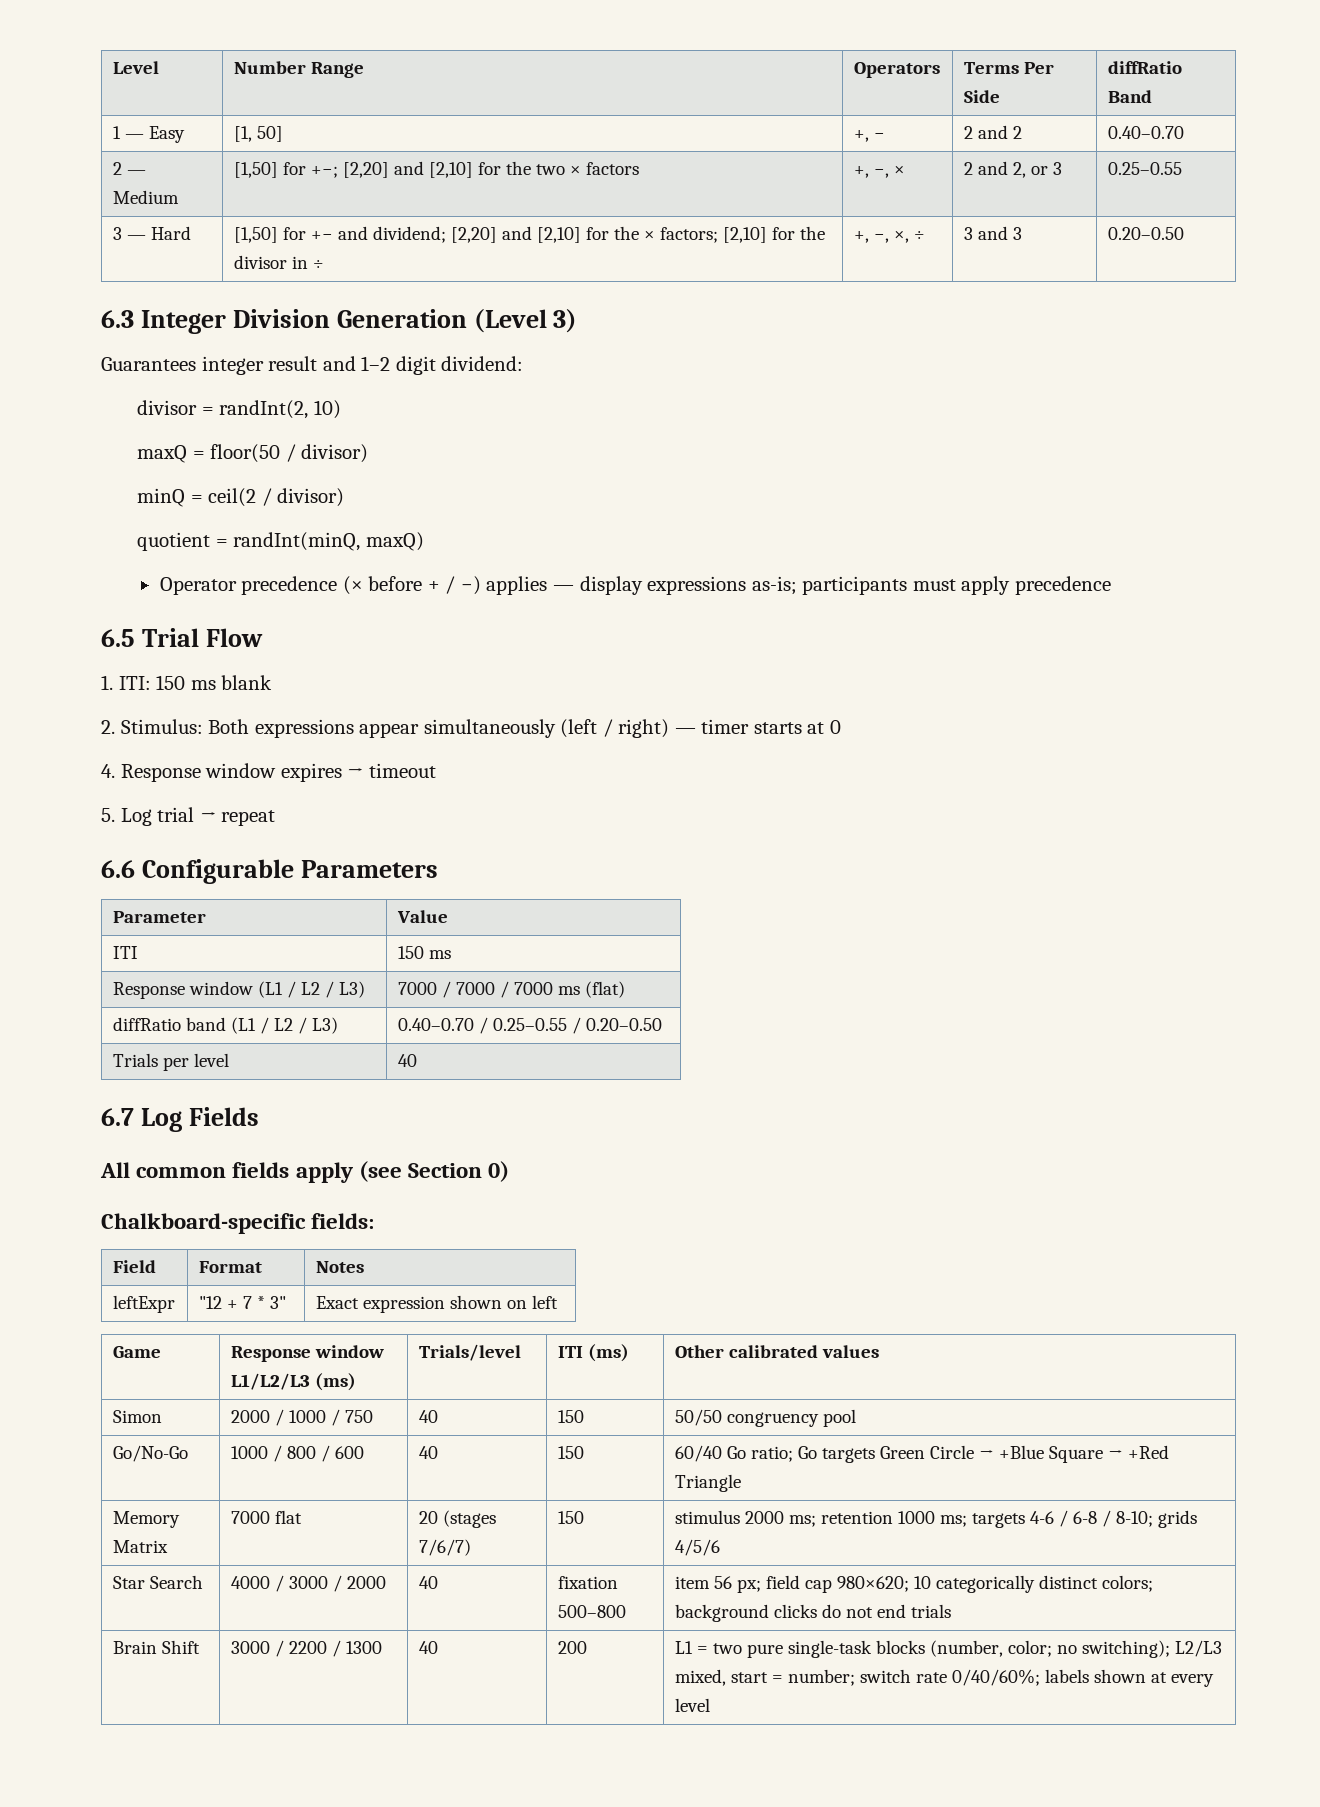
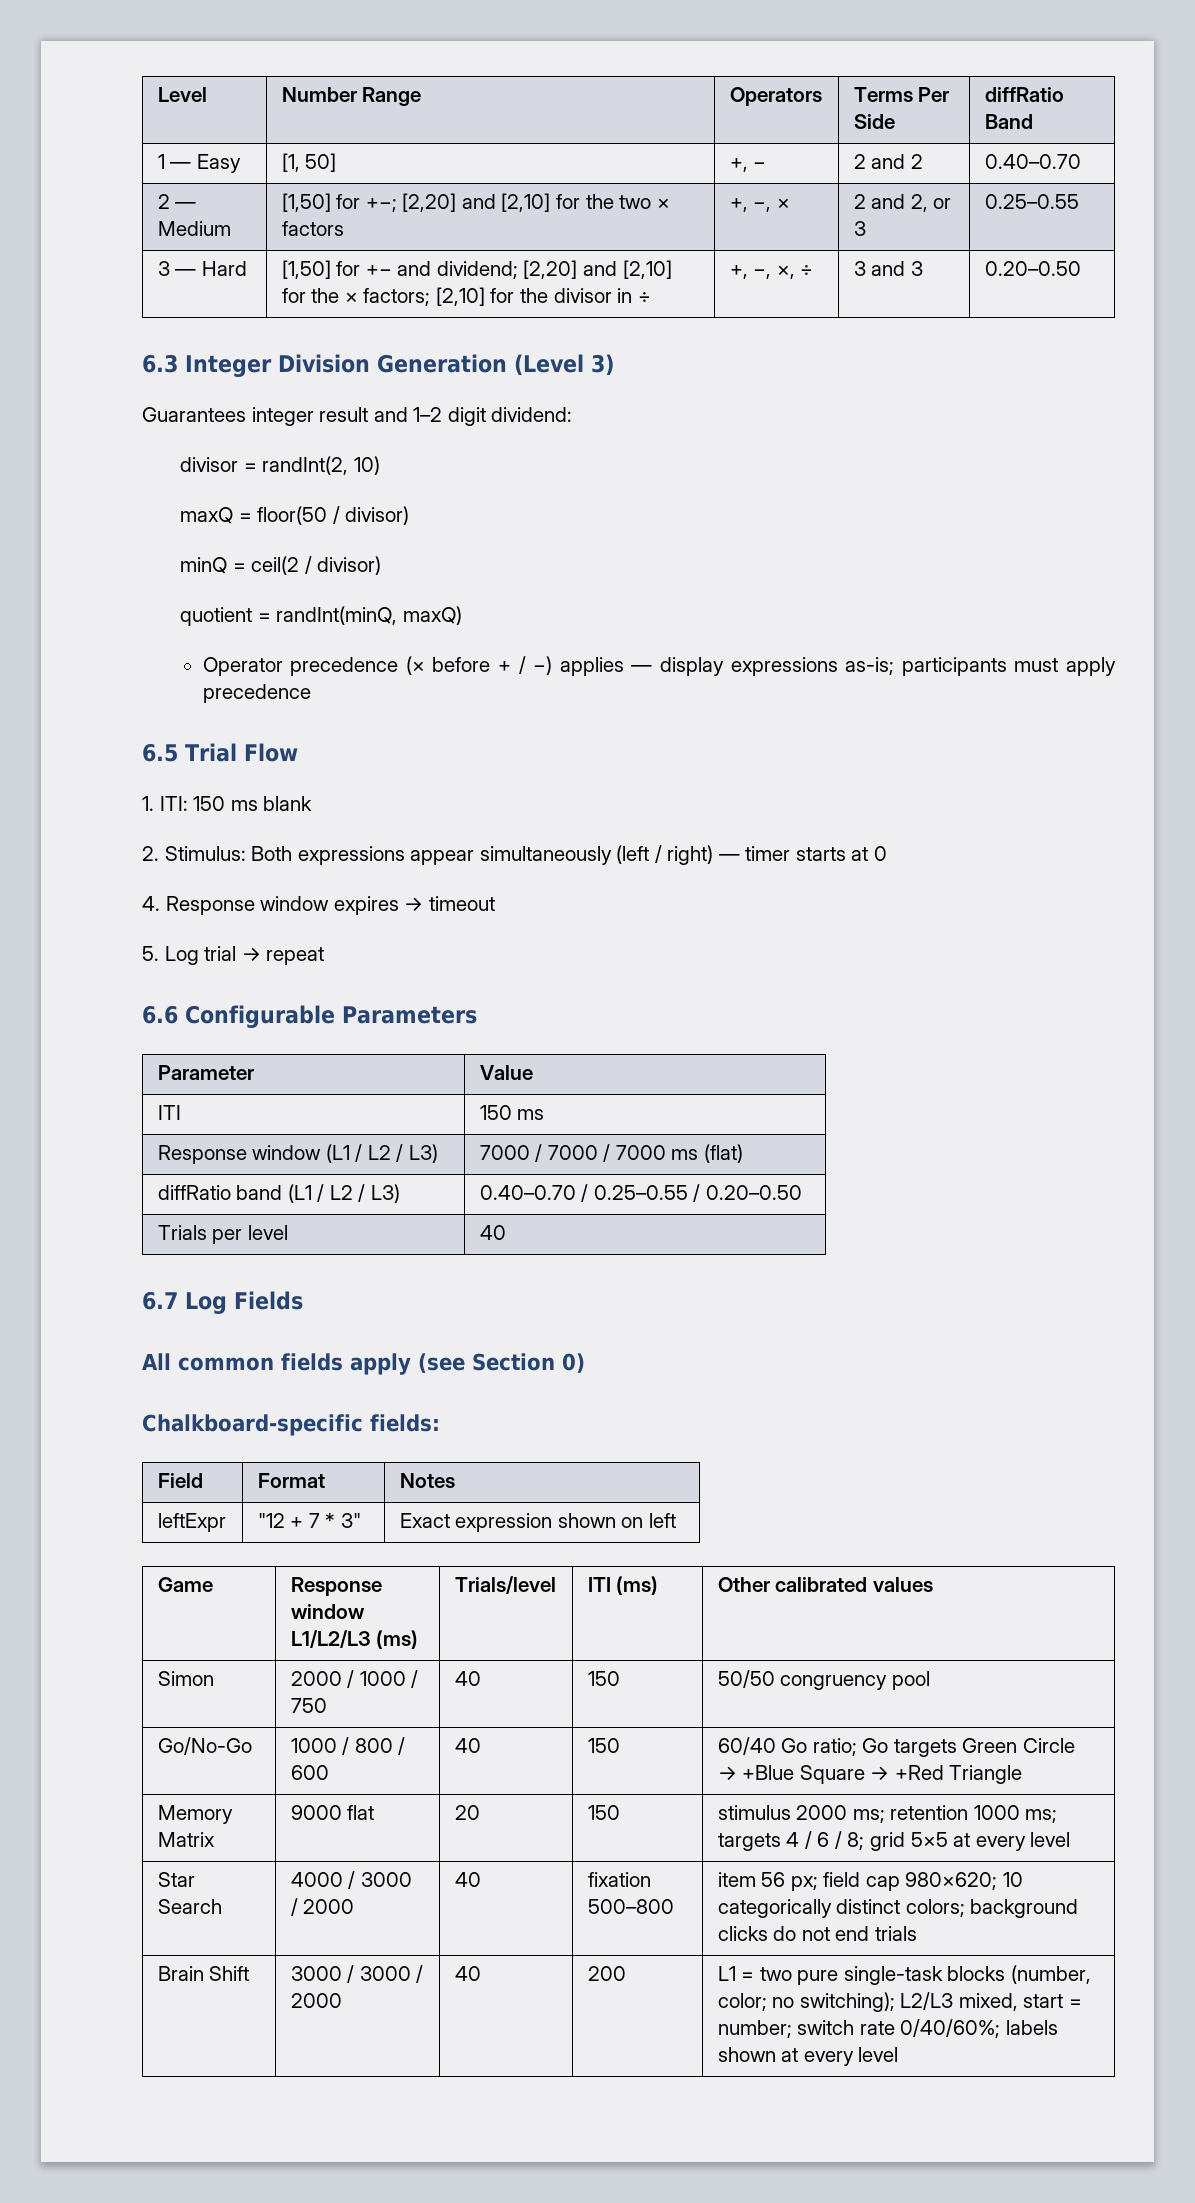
- Memory Matrix | 7000 flat | 20 (stages 7/6/7) | 150 | stimulus 2000 ms; retention 1000 ms; targets 4-6 / 6-8 / 8-10; grids 4/5/6
+ Memory Matrix | 9000 flat | 20 | 150 | stimulus 2000 ms; retention 1000 ms; targets 4 / 6 / 8; grid 5×5 at every level
- Brain Shift | 3000 / 2200 / 1300 | 40 | 200 | L1 = two pure single-task blocks (number, color; no switching); L2/L3 mixed, start = number; switch rate 0/40/60%; labels shown at every level
+ Brain Shift | 3000 / 3000 / 2000 | 40 | 200 | L1 = two pure single-task blocks (number, color; no switching); L2/L3 mixed, start = number; switch rate 0/40/60%; labels shown at every level

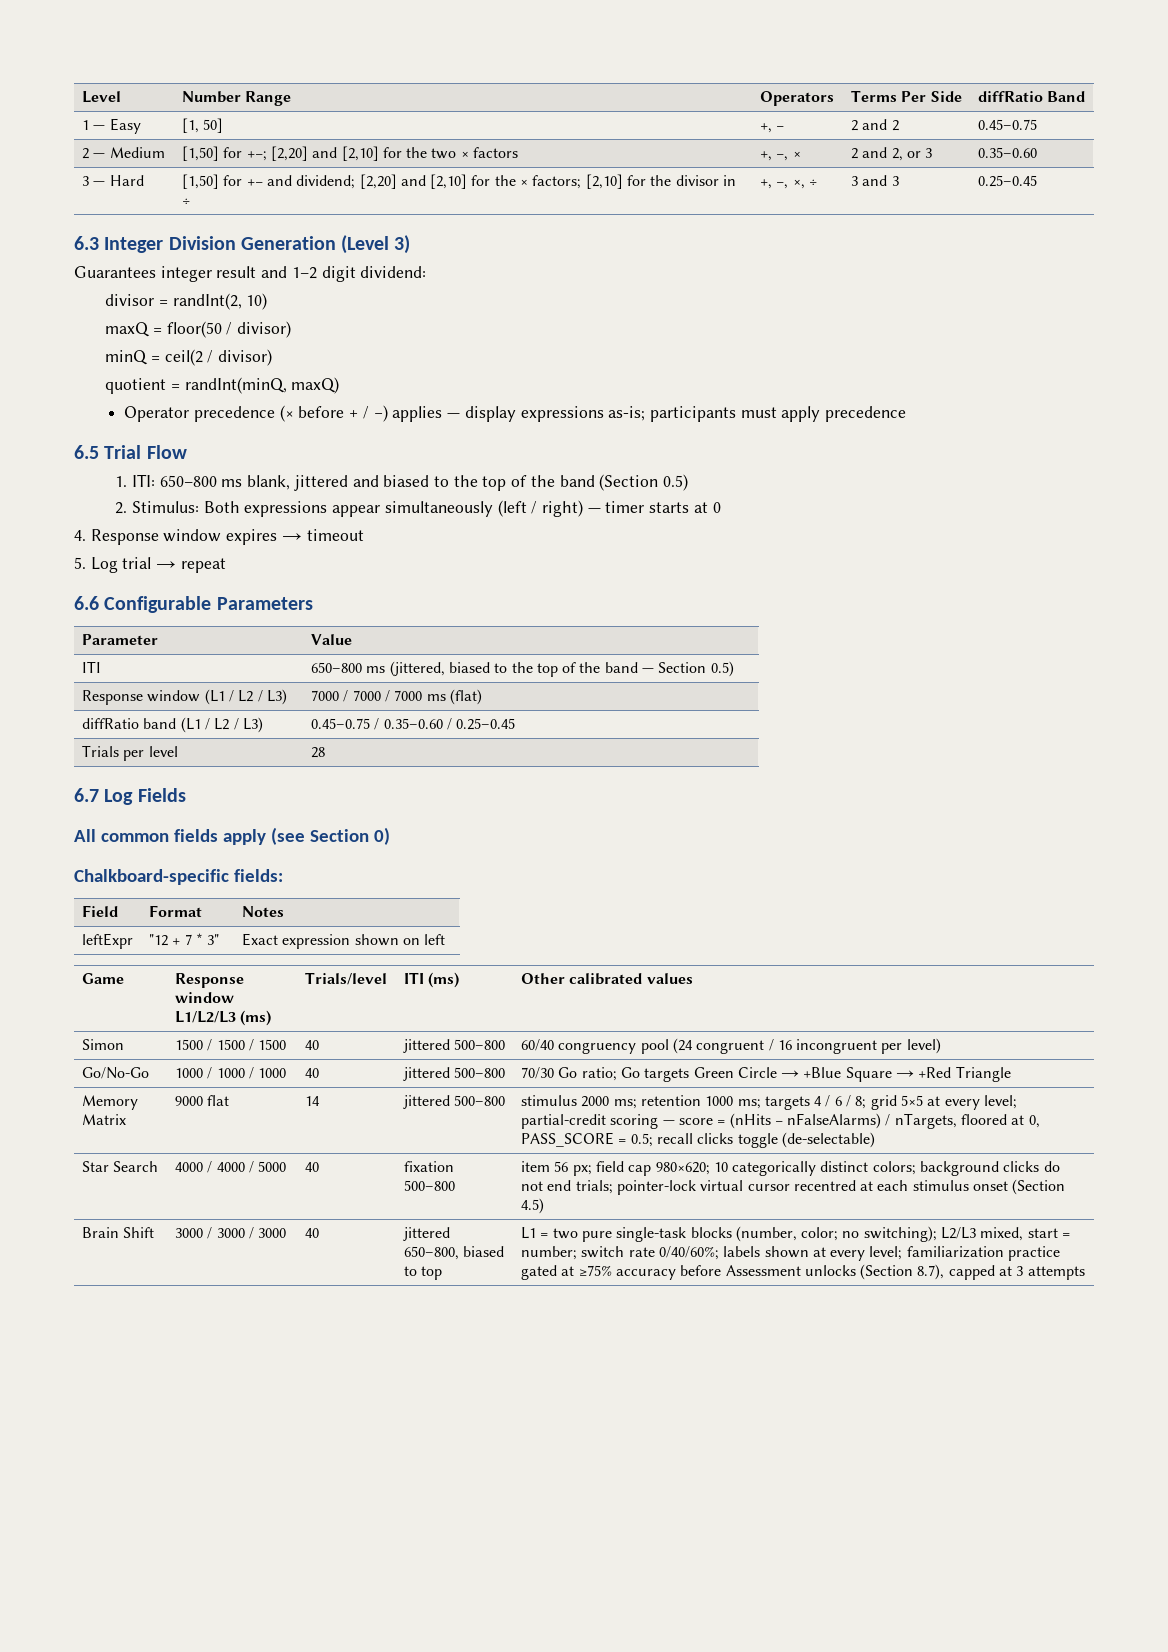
- 1 — Easy | [1, 50] | +, − | 2 and 2 | 0.40–0.70
+ 1 — Easy | [1, 50] | +, − | 2 and 2 | 0.45–0.75
- 2 — Medium | [1,50] for +−; [2,20] and [2,10] for the two × factors | +, −, × | 2 and 2, or 3 | 0.25–0.55
+ 2 — Medium | [1,50] for +−; [2,20] and [2,10] for the two × factors | +, −, × | 2 and 2, or 3 | 0.35–0.60
- 3 — Hard | [1,50] for +− and dividend; [2,20] and [2,10] for the × factors; [2,10] for the divisor in ÷ | +, −, ×, ÷ | 3 and 3 | 0.20–0.50
+ 3 — Hard | [1,50] for +− and dividend; [2,20] and [2,10] for the × factors; [2,10] for the divisor in ÷ | +, −, ×, ÷ | 3 and 3 | 0.25–0.45
- 1. ITI: 150 ms blank
+ 1. ITI: 650–800 ms blank, jittered and biased to the top of the band (Section 0.5)
- ITI | 150 ms
+ ITI | 650–800 ms (jittered, biased to the top of the band — Section 0.5)
- diffRatio band (L1 / L2 / L3) | 0.40–0.70 / 0.25–0.55 / 0.20–0.50
+ diffRatio band (L1 / L2 / L3) | 0.45–0.75 / 0.35–0.60 / 0.25–0.45
- Trials per level | 40
+ Trials per level | 28
- Simon | 2000 / 1000 / 750 | 40 | 150 | 50/50 congruency pool
- Go/No-Go | 1000 / 800 / 600 | 40 | 150 | 60/40 Go ratio; Go targets Green Circle → +Blue Square → +Red Triangle
+ Simon | 1500 / 1500 / 1500 | 40 | jittered 500–800 | 60/40 congruency pool (24 congruent / 16 incongruent per level)
+ Go/No-Go | 1000 / 1000 / 1000 | 40 | jittered 500–800 | 70/30 Go ratio; Go targets Green Circle → +Blue Square → +Red Triangle
- 20 | 150
+ 14 | jittered 500–800
- stimulus 2000 ms; retention 1000 ms; targets 4 / 6 / 8; grid 5×5 at every level
+ stimulus 2000 ms; retention 1000 ms; targets 4 / 6 / 8; grid 5×5 at every level; partial-credit scoring — score = (nHits − nFalseAlarms) / nTargets, floored at 0, PASS_SCORE = 0.5; recall clicks toggle (de-selectable)
- Star Search | 4000 / 3000 / 2000 | 40 | fixation 500–800 | item 56 px; field cap 980×620; 10 categorically distinct colors; background clicks do not end trials
+ Star Search | 4000 / 4000 / 5000 | 40 | fixation 500–800 | item 56 px; field cap 980×620; 10 categorically distinct colors; background clicks do not end trials; pointer-lock virtual cursor recentred at each stimulus onset (Section 4.5)
- 3000 / 3000 / 2000 | 40 | 200
+ 3000 / 3000 / 3000 | 40 | jittered 650–800, biased to top
- L1 = two pure single-task blocks (number, color; no switching); L2/L3 mixed, start = number; switch rate 0/40/60%; labels shown at every level
+ L1 = two pure single-task blocks (number, color; no switching); L2/L3 mixed, start = number; switch rate 0/40/60%; labels shown at every level; familiarization practice gated at ≥75% accuracy before Assessment unlocks (Section 8.7), capped at 3 attempts

